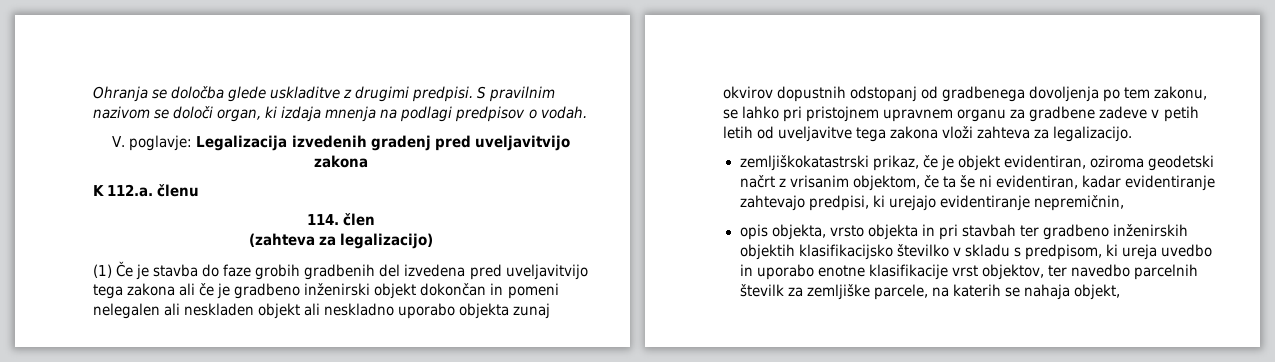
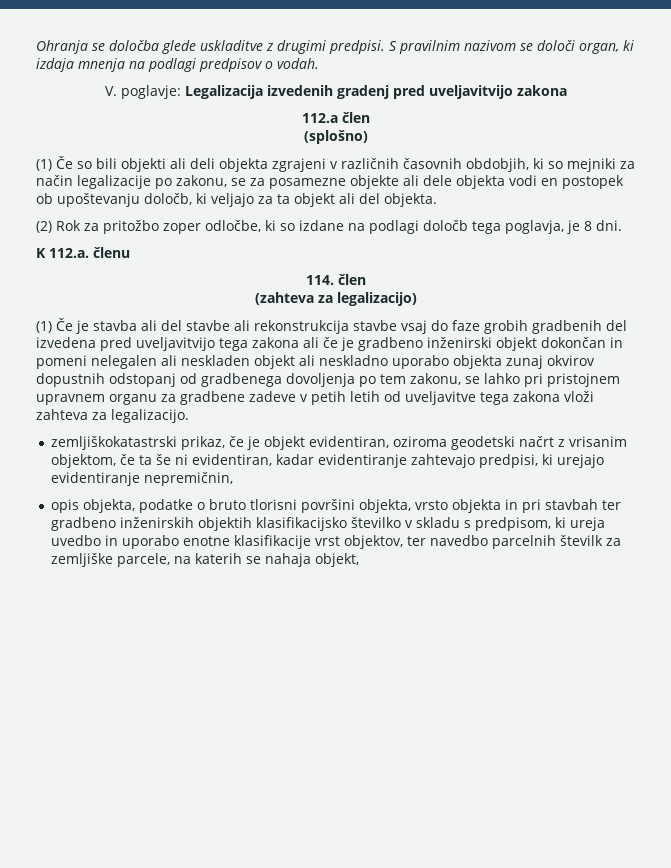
+ 112.a člen
+ (splošno)
+ (1) Če so bili objekti ali deli objekta zgrajeni v različnih časovnih obdobjih, ki so mejniki za način legalizacije po zakonu, se za posamezne objekte ali dele objekta vodi en postopek ob upoštevanju določb, ki veljajo za ta objekt ali del objekta.
+ (2) Rok za pritožbo zoper odločbe, ki so izdane na podlagi določb tega poglavja, je 8 dni.
- (1) Če je stavba do faze grobih gradbenih del izvedena pred uveljavitvijo tega zakona ali če je gradbeno inženirski objekt dokončan in pomeni nelegalen ali neskladen objekt ali neskladno uporabo objekta zunaj okvirov dopustnih odstopanj od gradbenega dovoljenja po tem zakonu, se lahko pri pristojnem upravnem organu za gradbene zadeve v petih letih od uveljavitve tega zakona vloži zahteva za legalizacijo.
+ (1) Če je stavba ali del stavbe ali rekonstrukcija stavbe vsaj do faze grobih gradbenih del izvedena pred uveljavitvijo tega zakona ali če je gradbeno inženirski objekt dokončan in pomeni nelegalen ali neskladen objekt ali neskladno uporabo objekta zunaj okvirov dopustnih odstopanj od gradbenega dovoljenja po tem zakonu, se lahko pri pristojnem upravnem organu za gradbene zadeve v petih letih od uveljavitve tega zakona vloži zahteva za legalizacijo.
- opis objekta, vrsto objekta in pri stavbah ter gradbeno inženirskih objektih klasifikacijsko številko v skladu s predpisom, ki ureja uvedbo in uporabo enotne klasifikacije vrst objektov, ter navedbo parcelnih številk za zemljiške parcele, na katerih se nahaja objekt,
+ opis objekta, podatke o bruto tlorisni površini objekta, vrsto objekta in pri stavbah ter gradbeno inženirskih objektih klasifikacijsko številko v skladu s predpisom, ki ureja uvedbo in uporabo enotne klasifikacije vrst objektov, ter navedbo parcelnih številk za zemljiške parcele, na katerih se nahaja objekt,

